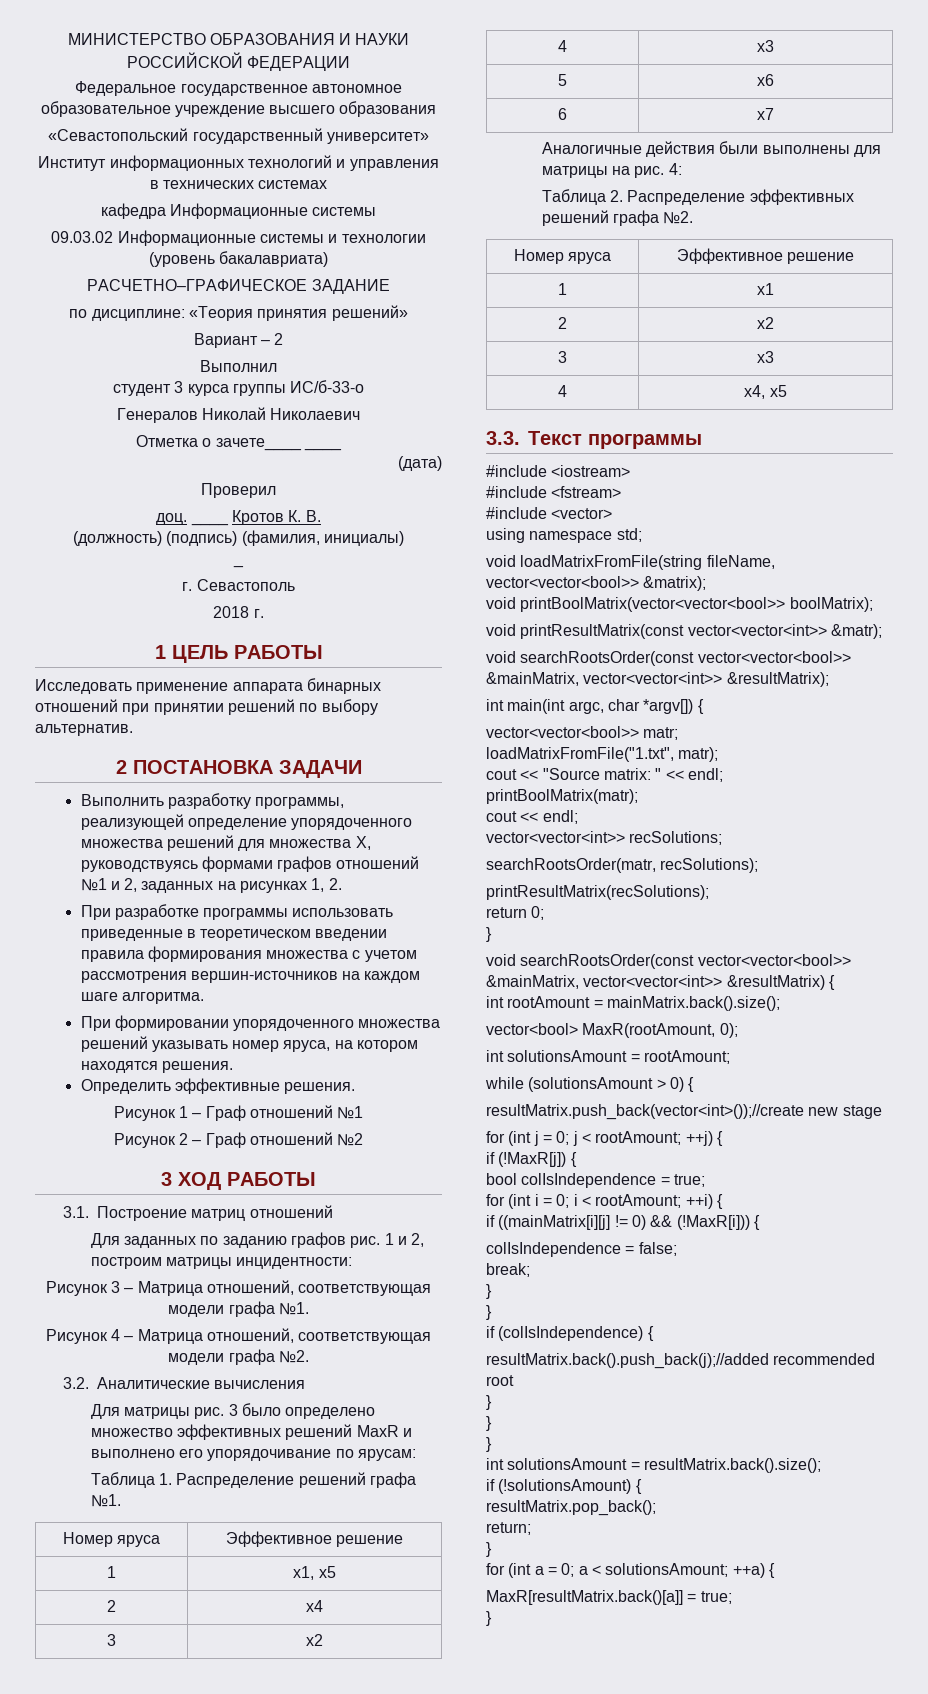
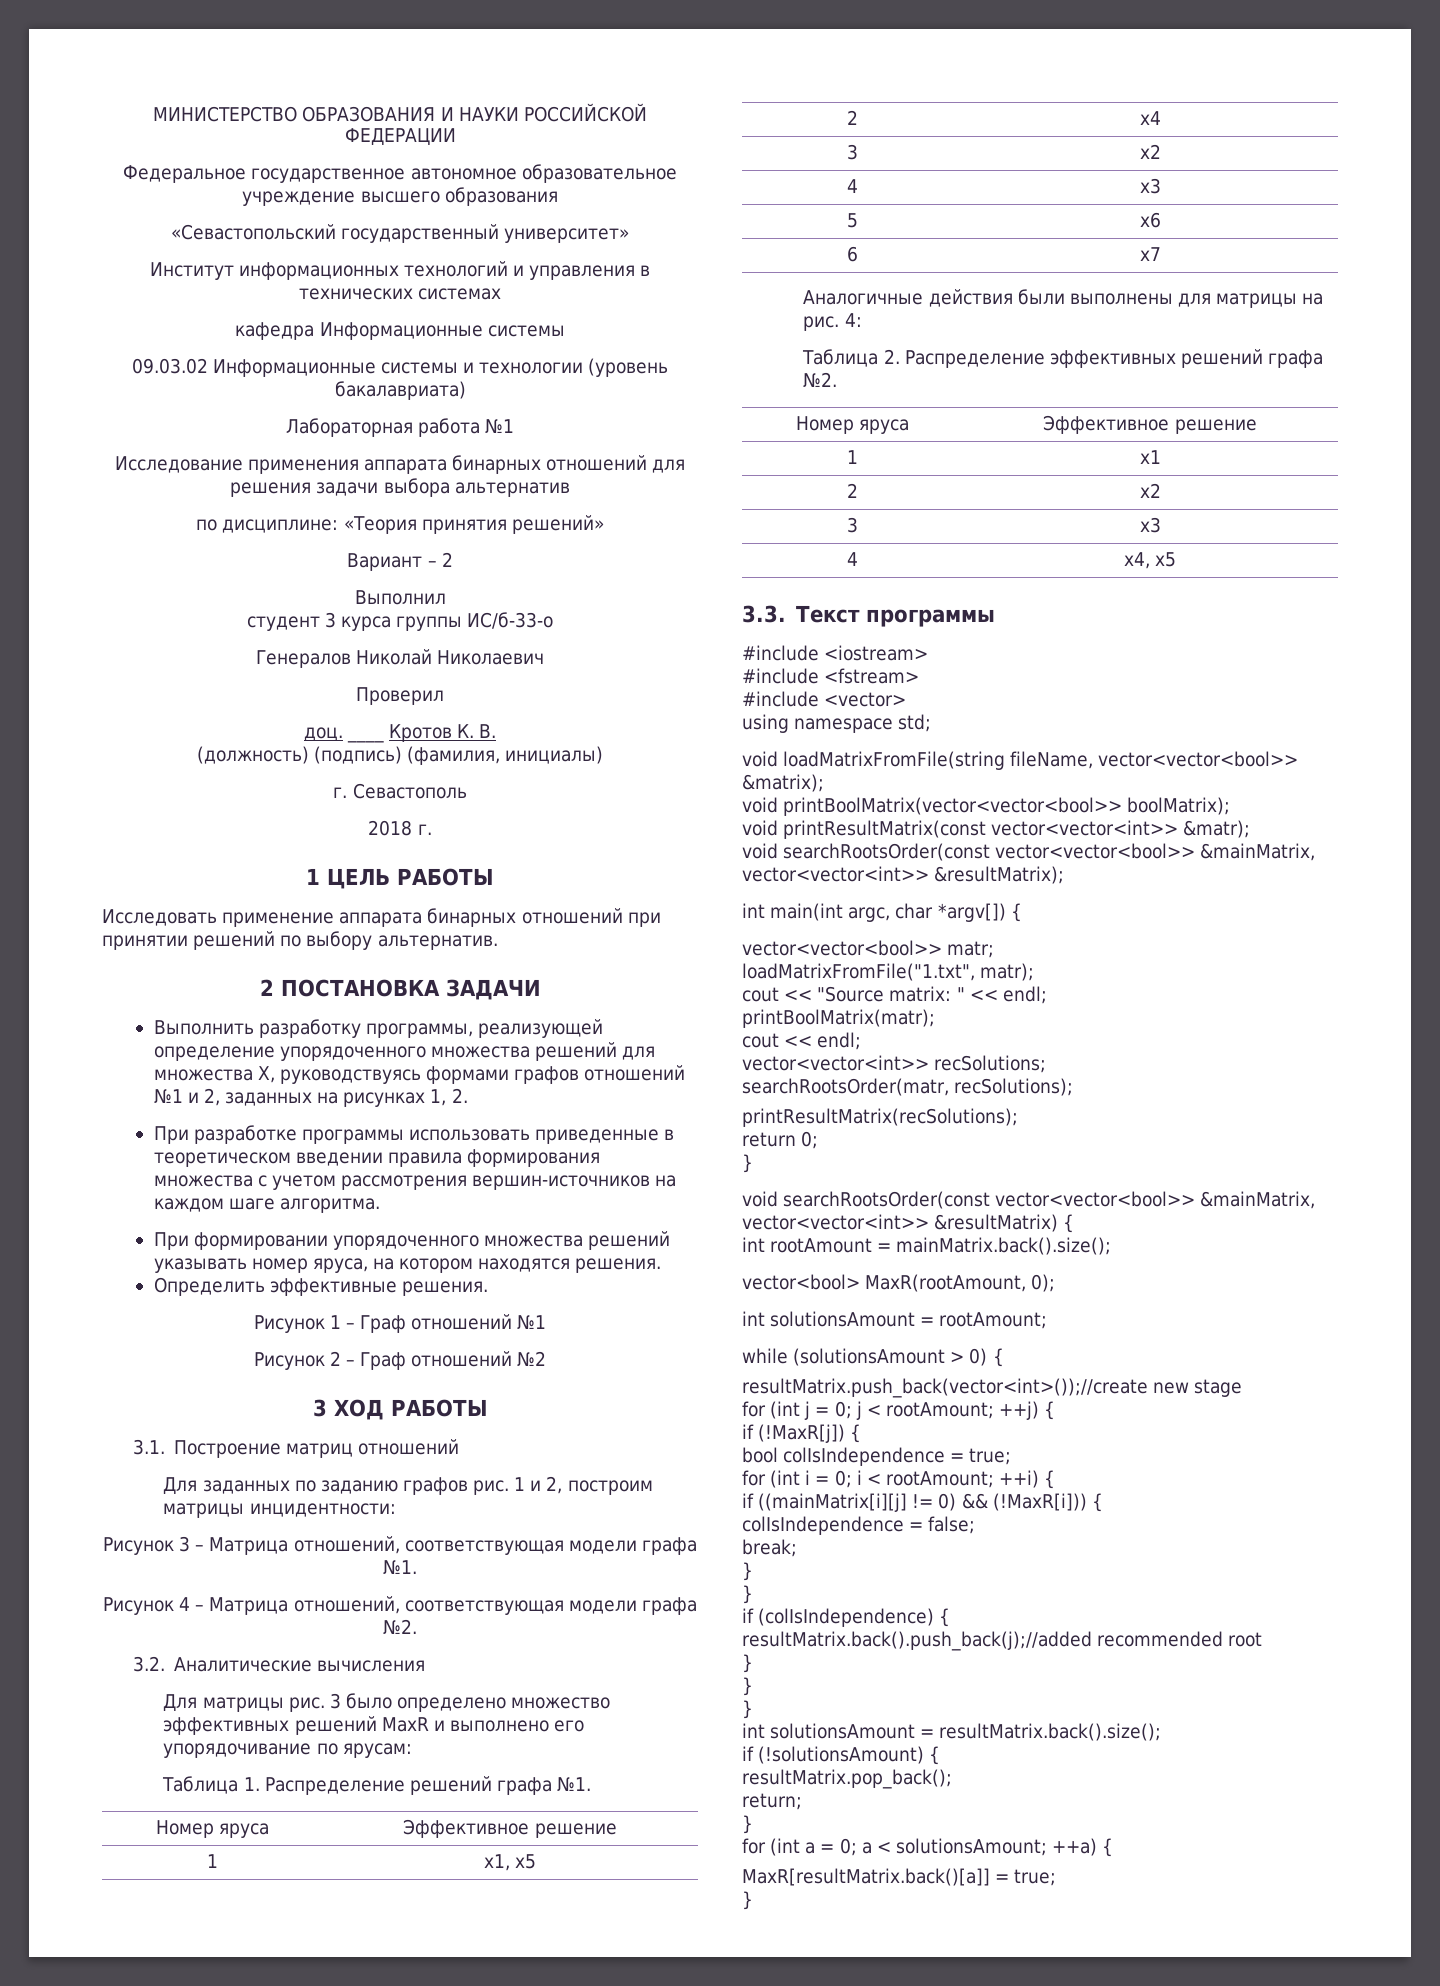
- РАСЧЕТНО–ГРАФИЧЕСКОЕ ЗАДАНИЕ
+ Лабораторная работа №1
+ Исследование применения аппарата бинарных отношений для решения задачи выбора альтернатив
- Отметка о зачете____ ____
- (дата)
- _

